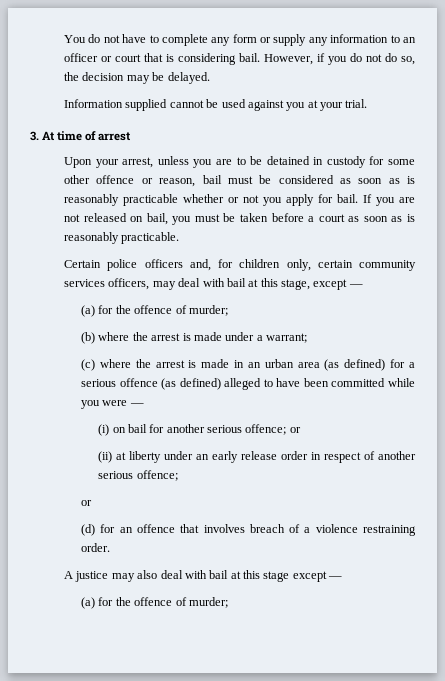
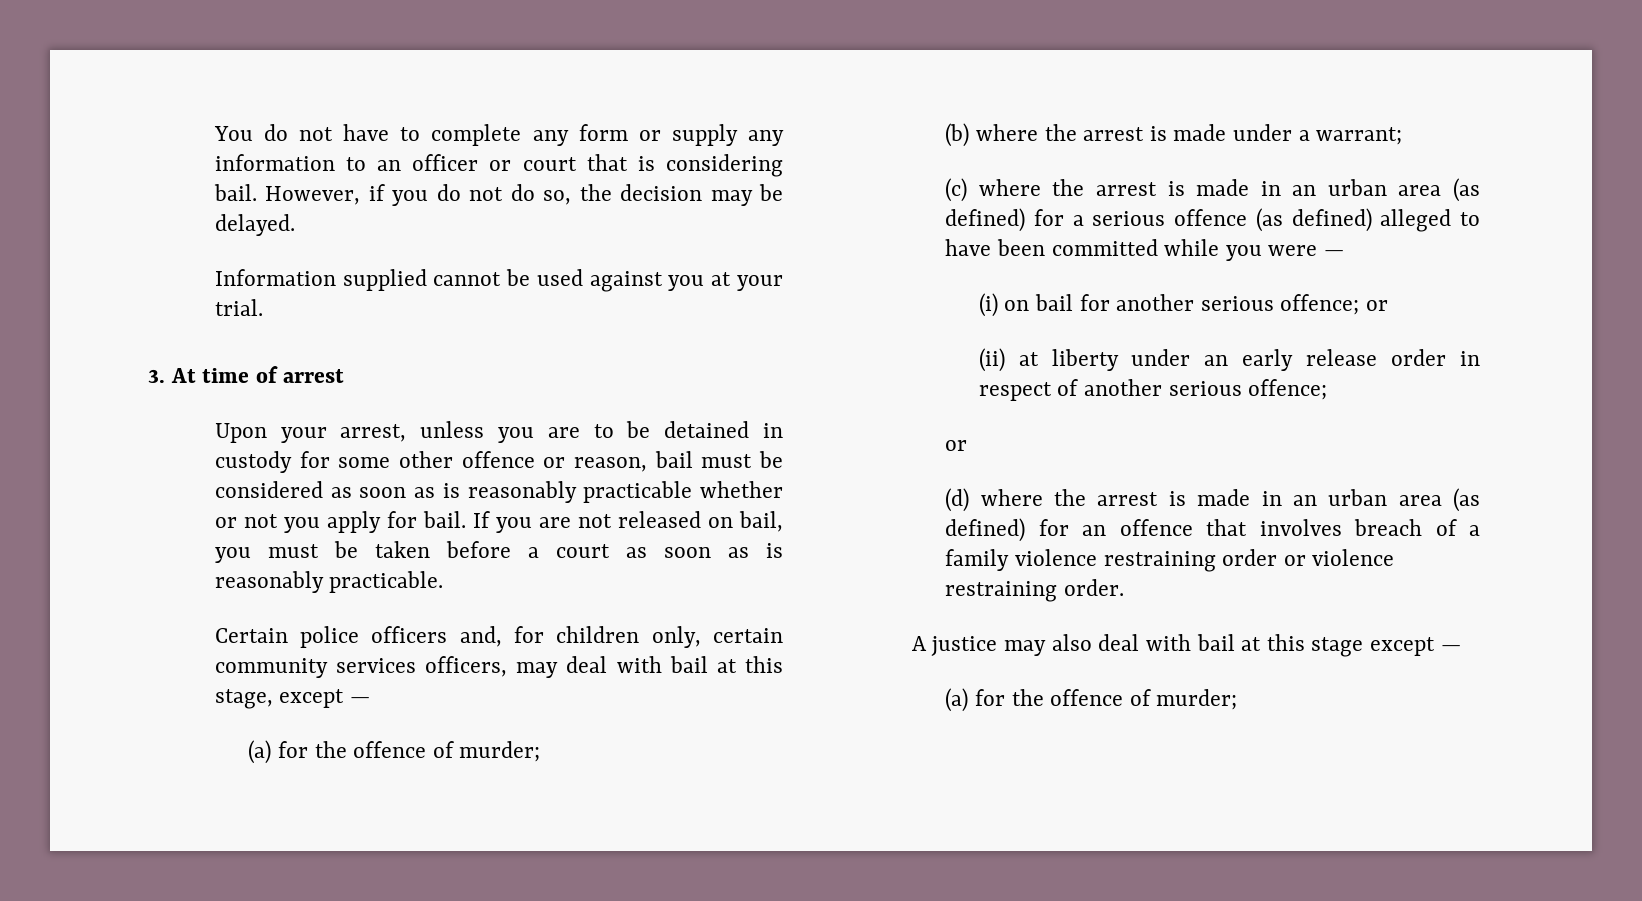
- (d) for an offence that involves breach of a violence restraining order.
+ (d) where the arrest is made in an urban area (as defined) for an offence that involves breach of a family violence restraining order or violence restraining order.

